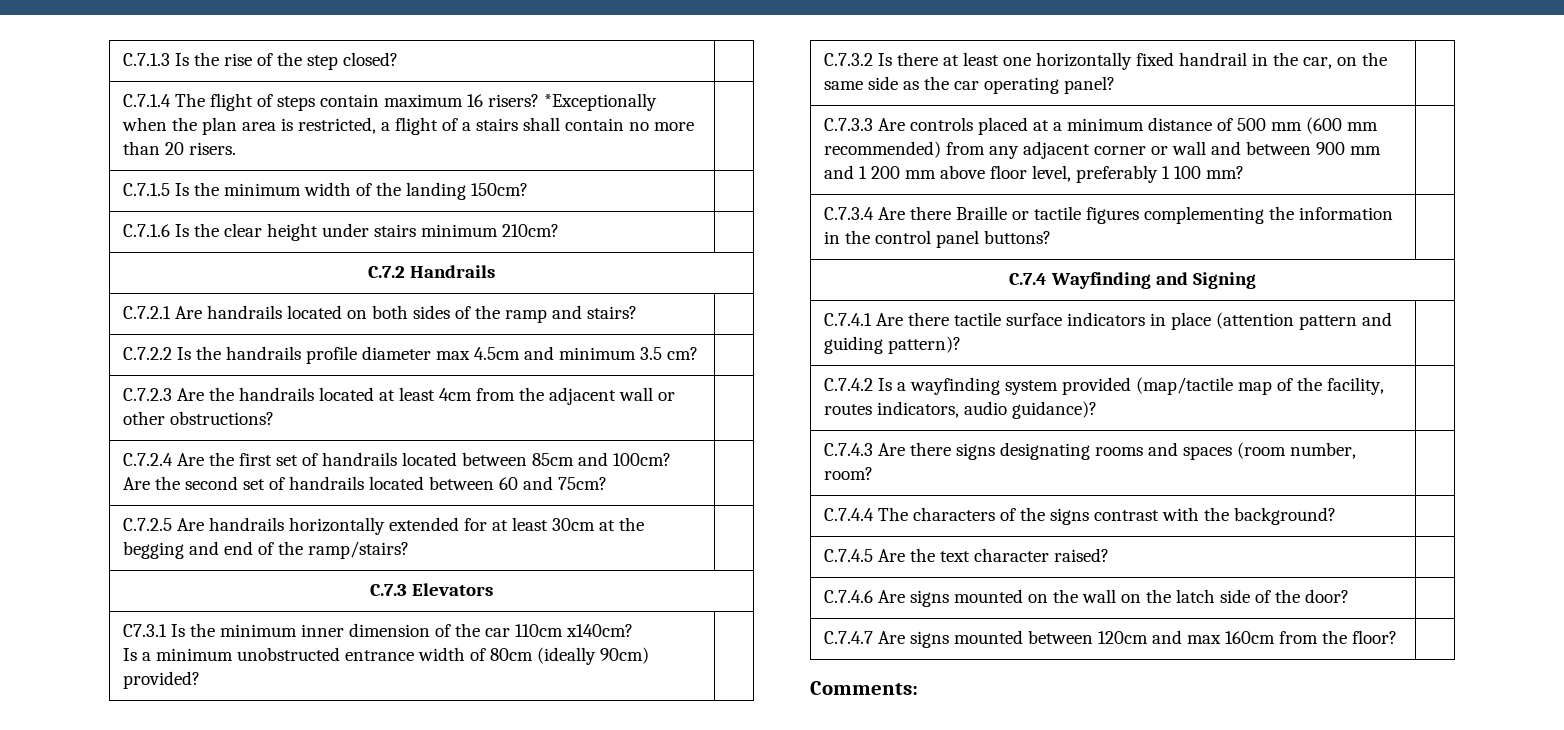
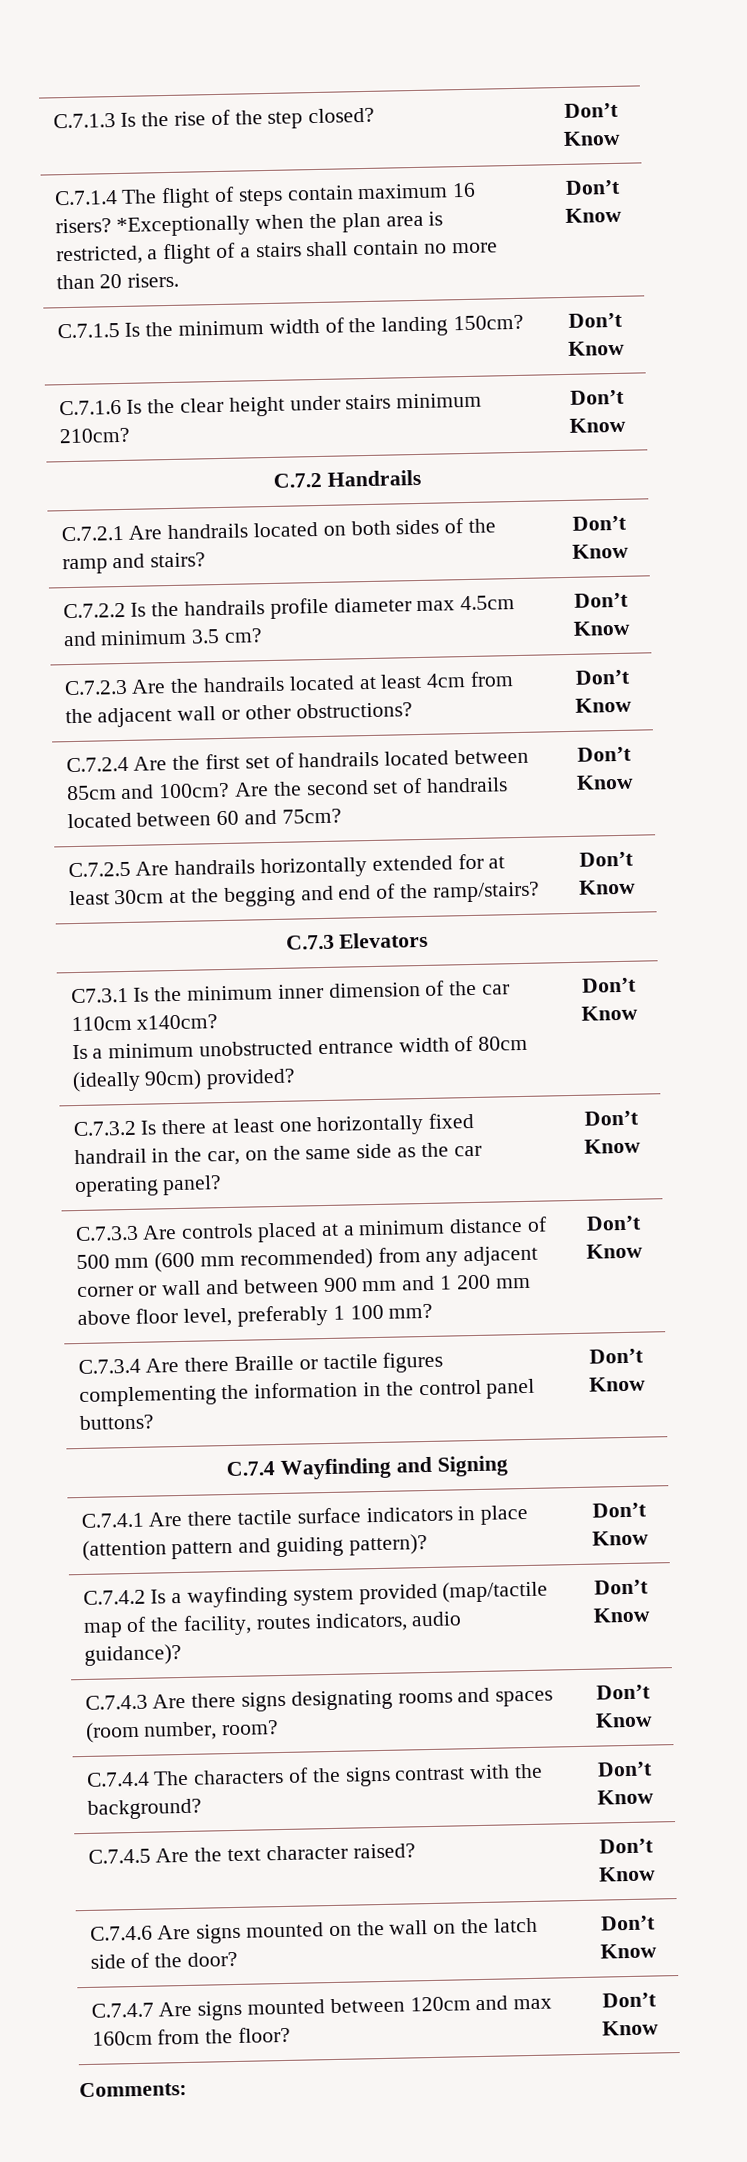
- C.7.1.3 Is the rise of the step closed? |
+ C.7.1.3 Is the rise of the step closed? | Don’t Know
- C.7.1.4 The flight of steps contain maximum 16 risers? *Exceptionally when the plan area is restricted, a flight of a stairs shall contain no more than 20 risers. |
+ C.7.1.4 The flight of steps contain maximum 16 risers? *Exceptionally when the plan area is restricted, a flight of a stairs shall contain no more than 20 risers. | Don’t Know
- C.7.1.5 Is the minimum width of the landing 150cm? |
+ C.7.1.5 Is the minimum width of the landing 150cm? | Don’t Know
- C.7.1.6 Is the clear height under stairs minimum 210cm? |
+ C.7.1.6 Is the clear height under stairs minimum 210cm? | Don’t Know
- C.7.2.1 Are handrails located on both sides of the ramp and stairs? |
+ C.7.2.1 Are handrails located on both sides of the ramp and stairs? | Don’t Know
- C.7.2.2 Is the handrails profile diameter max 4.5cm and minimum 3.5 cm? |
+ C.7.2.2 Is the handrails profile diameter max 4.5cm and minimum 3.5 cm? | Don’t Know
- C.7.2.3 Are the handrails located at least 4cm from the adjacent wall or other obstructions? |
+ C.7.2.3 Are the handrails located at least 4cm from the adjacent wall or other obstructions? | Don’t Know
- C.7.2.4 Are the first set of handrails located between 85cm and 100cm? Are the second set of handrails located between 60 and 75cm? |
+ C.7.2.4 Are the first set of handrails located between 85cm and 100cm? Are the second set of handrails located between 60 and 75cm? | Don’t Know
- C.7.2.5 Are handrails horizontally extended for at least 30cm at the begging and end of the ramp/stairs? |
+ C.7.2.5 Are handrails horizontally extended for at least 30cm at the begging and end of the ramp/stairs? | Don’t Know
  C7.3.1 Is the minimum inner dimension of the car 110cm x140cm?
- Is a minimum unobstructed entrance width of 80cm (ideally 90cm) provided? |
+ Is a minimum unobstructed entrance width of 80cm (ideally 90cm) provided? | Don’t Know
- C.7.3.2 Is there at least one horizontally fixed handrail in the car, on the same side as the car operating panel? |
+ C.7.3.2 Is there at least one horizontally fixed handrail in the car, on the same side as the car operating panel? | Don’t Know
- C.7.3.3 Are controls placed at a minimum distance of 500 mm (600 mm recommended) from any adjacent corner or wall and between 900 mm and 1 200 mm above floor level, preferably 1 100 mm? |
+ C.7.3.3 Are controls placed at a minimum distance of 500 mm (600 mm recommended) from any adjacent corner or wall and between 900 mm and 1 200 mm above floor level, preferably 1 100 mm? | Don’t Know
- C.7.3.4 Are there Braille or tactile figures complementing the information in the control panel buttons? |
+ C.7.3.4 Are there Braille or tactile figures complementing the information in the control panel buttons? | Don’t Know
- C.7.4.1 Are there tactile surface indicators in place (attention pattern and guiding pattern)? |
+ C.7.4.1 Are there tactile surface indicators in place (attention pattern and guiding pattern)? | Don’t Know
- C.7.4.2 Is a wayfinding system provided (map/tactile map of the facility, routes indicators, audio guidance)? |
+ C.7.4.2 Is a wayfinding system provided (map/tactile map of the facility, routes indicators, audio guidance)? | Don’t Know
- C.7.4.3 Are there signs designating rooms and spaces (room number, room? |
+ C.7.4.3 Are there signs designating rooms and spaces (room number, room? | Don’t Know
- C.7.4.4 The characters of the signs contrast with the background? |
+ C.7.4.4 The characters of the signs contrast with the background? | Don’t Know
- C.7.4.5 Are the text character raised? |
+ C.7.4.5 Are the text character raised? | Don’t Know
- C.7.4.6 Are signs mounted on the wall on the latch side of the door? |
+ C.7.4.6 Are signs mounted on the wall on the latch side of the door? | Don’t Know
- C.7.4.7 Are signs mounted between 120cm and max 160cm from the floor? |
+ C.7.4.7 Are signs mounted between 120cm and max 160cm from the floor? | Don’t Know

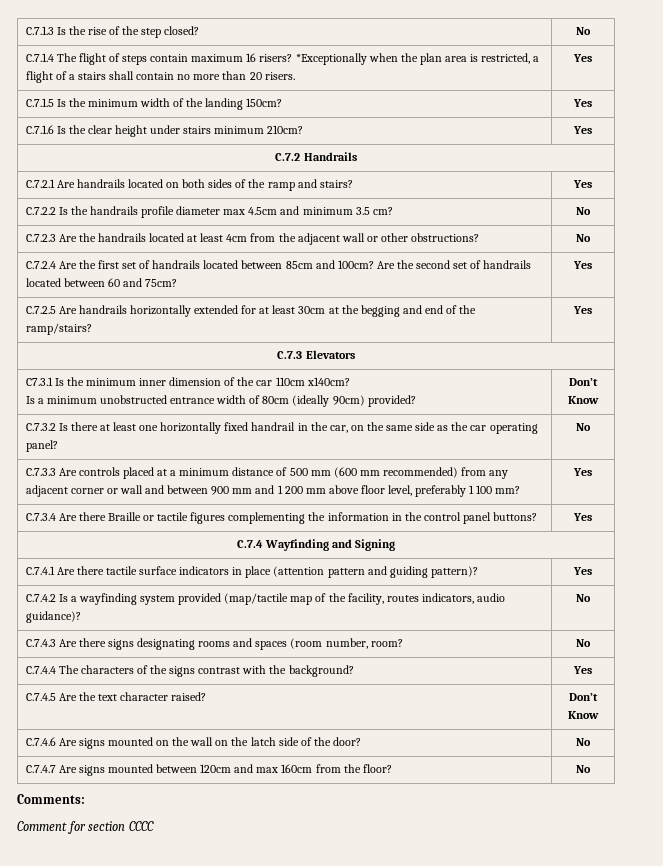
- C.7.1.3 Is the rise of the step closed? | Don’t Know
+ C.7.1.3 Is the rise of the step closed? | No
- C.7.1.4 The flight of steps contain maximum 16 risers? *Exceptionally when the plan area is restricted, a flight of a stairs shall contain no more than 20 risers. | Don’t Know
+ C.7.1.4 The flight of steps contain maximum 16 risers? *Exceptionally when the plan area is restricted, a flight of a stairs shall contain no more than 20 risers. | Yes
- C.7.1.5 Is the minimum width of the landing 150cm? | Don’t Know
+ C.7.1.5 Is the minimum width of the landing 150cm? | Yes
- C.7.1.6 Is the clear height under stairs minimum 210cm? | Don’t Know
+ C.7.1.6 Is the clear height under stairs minimum 210cm? | Yes
- C.7.2.1 Are handrails located on both sides of the ramp and stairs? | Don’t Know
+ C.7.2.1 Are handrails located on both sides of the ramp and stairs? | Yes
- C.7.2.2 Is the handrails profile diameter max 4.5cm and minimum 3.5 cm? | Don’t Know
+ C.7.2.2 Is the handrails profile diameter max 4.5cm and minimum 3.5 cm? | No
- C.7.2.3 Are the handrails located at least 4cm from the adjacent wall or other obstructions? | Don’t Know
+ C.7.2.3 Are the handrails located at least 4cm from the adjacent wall or other obstructions? | No
- C.7.2.4 Are the first set of handrails located between 85cm and 100cm? Are the second set of handrails located between 60 and 75cm? | Don’t Know
+ C.7.2.4 Are the first set of handrails located between 85cm and 100cm? Are the second set of handrails located between 60 and 75cm? | Yes
- C.7.2.5 Are handrails horizontally extended for at least 30cm at the begging and end of the ramp/stairs? | Don’t Know
+ C.7.2.5 Are handrails horizontally extended for at least 30cm at the begging and end of the ramp/stairs? | Yes
- C.7.3.2 Is there at least one horizontally fixed handrail in the car, on the same side as the car operating panel? | Don’t Know
+ C.7.3.2 Is there at least one horizontally fixed handrail in the car, on the same side as the car operating panel? | No
- C.7.3.3 Are controls placed at a minimum distance of 500 mm (600 mm recommended) from any adjacent corner or wall and between 900 mm and 1 200 mm above floor level, preferably 1 100 mm? | Don’t Know
+ C.7.3.3 Are controls placed at a minimum distance of 500 mm (600 mm recommended) from any adjacent corner or wall and between 900 mm and 1 200 mm above floor level, preferably 1 100 mm? | Yes
- C.7.3.4 Are there Braille or tactile figures complementing the information in the control panel buttons? | Don’t Know
+ C.7.3.4 Are there Braille or tactile figures complementing the information in the control panel buttons? | Yes
- C.7.4.1 Are there tactile surface indicators in place (attention pattern and guiding pattern)? | Don’t Know
+ C.7.4.1 Are there tactile surface indicators in place (attention pattern and guiding pattern)? | Yes
- C.7.4.2 Is a wayfinding system provided (map/tactile map of the facility, routes indicators, audio guidance)? | Don’t Know
+ C.7.4.2 Is a wayfinding system provided (map/tactile map of the facility, routes indicators, audio guidance)? | No
- C.7.4.3 Are there signs designating rooms and spaces (room number, room? | Don’t Know
+ C.7.4.3 Are there signs designating rooms and spaces (room number, room? | No
- C.7.4.4 The characters of the signs contrast with the background? | Don’t Know
+ C.7.4.4 The characters of the signs contrast with the background? | Yes
- C.7.4.6 Are signs mounted on the wall on the latch side of the door? | Don’t Know
+ C.7.4.6 Are signs mounted on the wall on the latch side of the door? | No
- C.7.4.7 Are signs mounted between 120cm and max 160cm from the floor? | Don’t Know
+ C.7.4.7 Are signs mounted between 120cm and max 160cm from the floor? | No
+ Comment for section CCCC

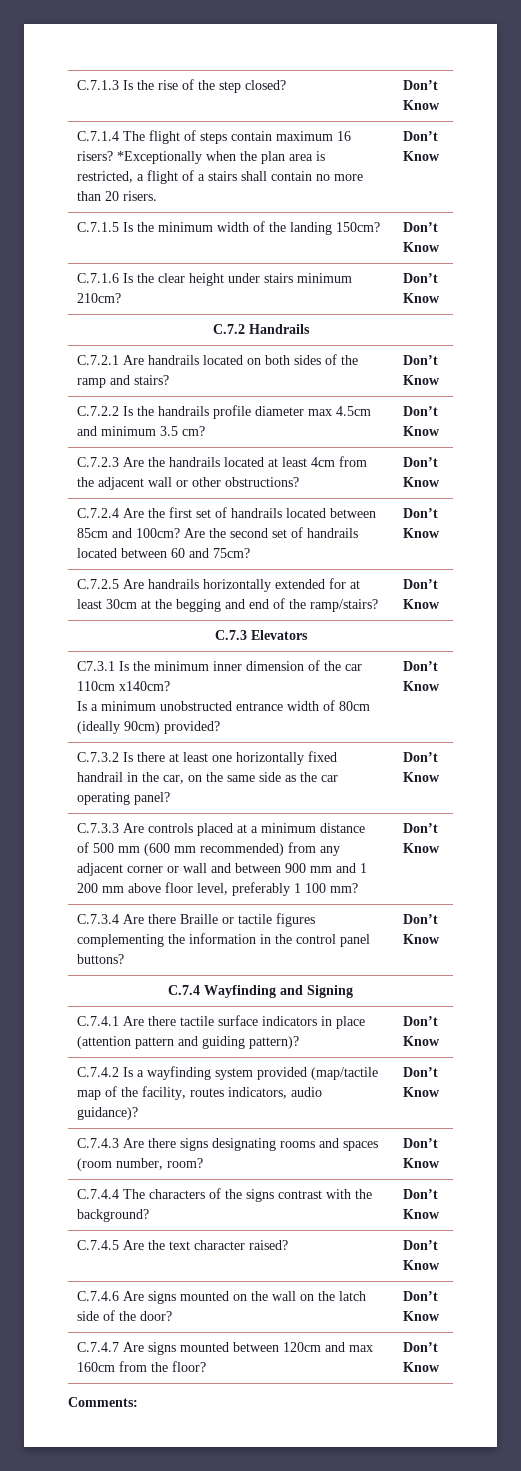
- C.7.1.3 Is the rise of the step closed? | No
+ C.7.1.3 Is the rise of the step closed? | Don’t Know
- C.7.1.4 The flight of steps contain maximum 16 risers? *Exceptionally when the plan area is restricted, a flight of a stairs shall contain no more than 20 risers. | Yes
+ C.7.1.4 The flight of steps contain maximum 16 risers? *Exceptionally when the plan area is restricted, a flight of a stairs shall contain no more than 20 risers. | Don’t Know
- C.7.1.5 Is the minimum width of the landing 150cm? | Yes
+ C.7.1.5 Is the minimum width of the landing 150cm? | Don’t Know
- C.7.1.6 Is the clear height under stairs minimum 210cm? | Yes
+ C.7.1.6 Is the clear height under stairs minimum 210cm? | Don’t Know
- C.7.2.1 Are handrails located on both sides of the ramp and stairs? | Yes
+ C.7.2.1 Are handrails located on both sides of the ramp and stairs? | Don’t Know
- C.7.2.2 Is the handrails profile diameter max 4.5cm and minimum 3.5 cm? | No
+ C.7.2.2 Is the handrails profile diameter max 4.5cm and minimum 3.5 cm? | Don’t Know
- C.7.2.3 Are the handrails located at least 4cm from the adjacent wall or other obstructions? | No
+ C.7.2.3 Are the handrails located at least 4cm from the adjacent wall or other obstructions? | Don’t Know
- C.7.2.4 Are the first set of handrails located between 85cm and 100cm? Are the second set of handrails located between 60 and 75cm? | Yes
+ C.7.2.4 Are the first set of handrails located between 85cm and 100cm? Are the second set of handrails located between 60 and 75cm? | Don’t Know
- C.7.2.5 Are handrails horizontally extended for at least 30cm at the begging and end of the ramp/stairs? | Yes
+ C.7.2.5 Are handrails horizontally extended for at least 30cm at the begging and end of the ramp/stairs? | Don’t Know
- C.7.3.2 Is there at least one horizontally fixed handrail in the car, on the same side as the car operating panel? | No
+ C.7.3.2 Is there at least one horizontally fixed handrail in the car, on the same side as the car operating panel? | Don’t Know
- C.7.3.3 Are controls placed at a minimum distance of 500 mm (600 mm recommended) from any adjacent corner or wall and between 900 mm and 1 200 mm above floor level, preferably 1 100 mm? | Yes
+ C.7.3.3 Are controls placed at a minimum distance of 500 mm (600 mm recommended) from any adjacent corner or wall and between 900 mm and 1 200 mm above floor level, preferably 1 100 mm? | Don’t Know
- C.7.3.4 Are there Braille or tactile figures complementing the information in the control panel buttons? | Yes
+ C.7.3.4 Are there Braille or tactile figures complementing the information in the control panel buttons? | Don’t Know
- C.7.4.1 Are there tactile surface indicators in place (attention pattern and guiding pattern)? | Yes
+ C.7.4.1 Are there tactile surface indicators in place (attention pattern and guiding pattern)? | Don’t Know
- C.7.4.2 Is a wayfinding system provided (map/tactile map of the facility, routes indicators, audio guidance)? | No
+ C.7.4.2 Is a wayfinding system provided (map/tactile map of the facility, routes indicators, audio guidance)? | Don’t Know
- C.7.4.3 Are there signs designating rooms and spaces (room number, room? | No
+ C.7.4.3 Are there signs designating rooms and spaces (room number, room? | Don’t Know
- C.7.4.4 The characters of the signs contrast with the background? | Yes
+ C.7.4.4 The characters of the signs contrast with the background? | Don’t Know
- C.7.4.6 Are signs mounted on the wall on the latch side of the door? | No
+ C.7.4.6 Are signs mounted on the wall on the latch side of the door? | Don’t Know
- C.7.4.7 Are signs mounted between 120cm and max 160cm from the floor? | No
+ C.7.4.7 Are signs mounted between 120cm and max 160cm from the floor? | Don’t Know
- Comment for section CCCC

